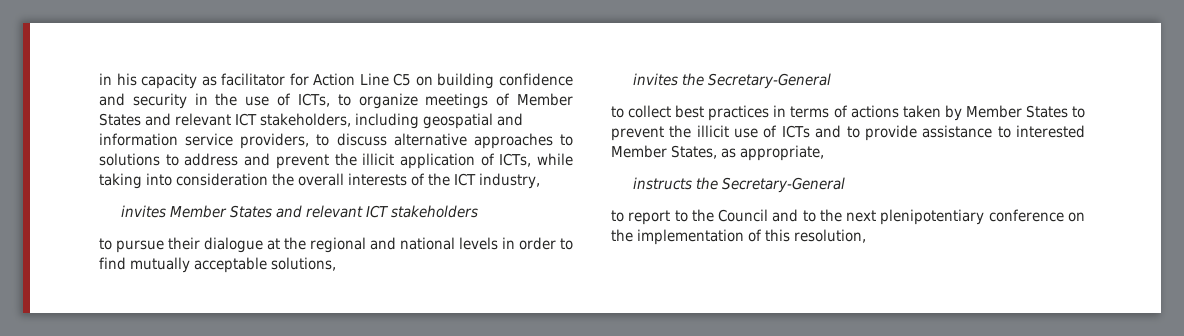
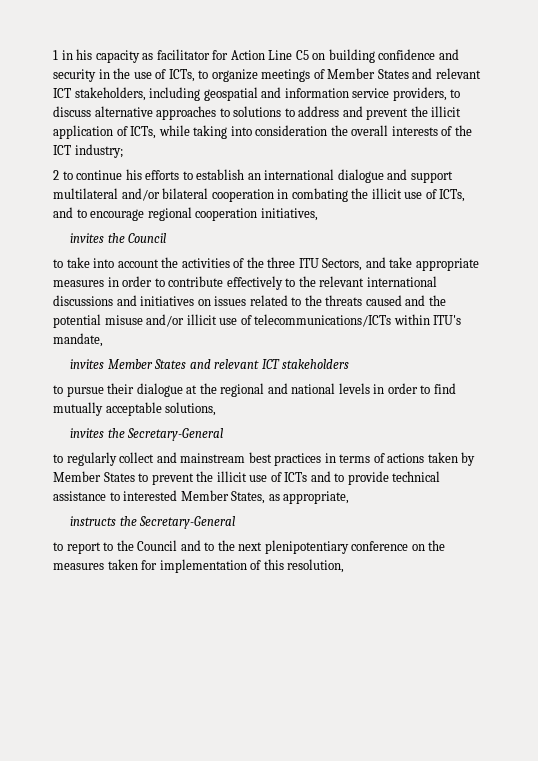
- in his capacity as facilitator for Action Line C5 on building confidence and security in the use of ICTs, to organize meetings of Member States and relevant ICT stakeholders, including geospatial and information service providers, to discuss alternative approaches to solutions to address and prevent the illicit application of ICTs, while taking into consideration the overall interests of the ICT industry,
+ 1 in his capacity as facilitator for Action Line C5 on building confidence and security in the use of ICTs, to organize meetings of Member States and relevant ICT stakeholders, including geospatial and information service providers, to discuss alternative approaches to solutions to address and prevent the illicit application of ICTs, while taking into consideration the overall interests of the ICT industry;
+ 2 to continue his efforts to establish an international dialogue and support multilateral and/or bilateral cooperation in combating the illicit use of ICTs, and to encourage regional cooperation initiatives,
+ invites the Council
+ to take into account the activities of the three ITU Sectors, and take appropriate measures in order to contribute effectively to the relevant international discussions and initiatives on issues related to the threats caused and the potential misuse and/or illicit use of telecommunications/ICTs within ITU's mandate,
- to collect best practices in terms of actions taken by Member States to prevent the illicit use of ICTs and to provide assistance to interested Member States, as appropriate,
+ to regularly collect and mainstream best practices in terms of actions taken by Member States to prevent the illicit use of ICTs and to provide technical assistance to interested Member States, as appropriate,
- to report to the Council and to the next plenipotentiary conference on the implementation of this resolution,
+ to report to the Council and to the next plenipotentiary conference on the measures taken for implementation of this resolution,

